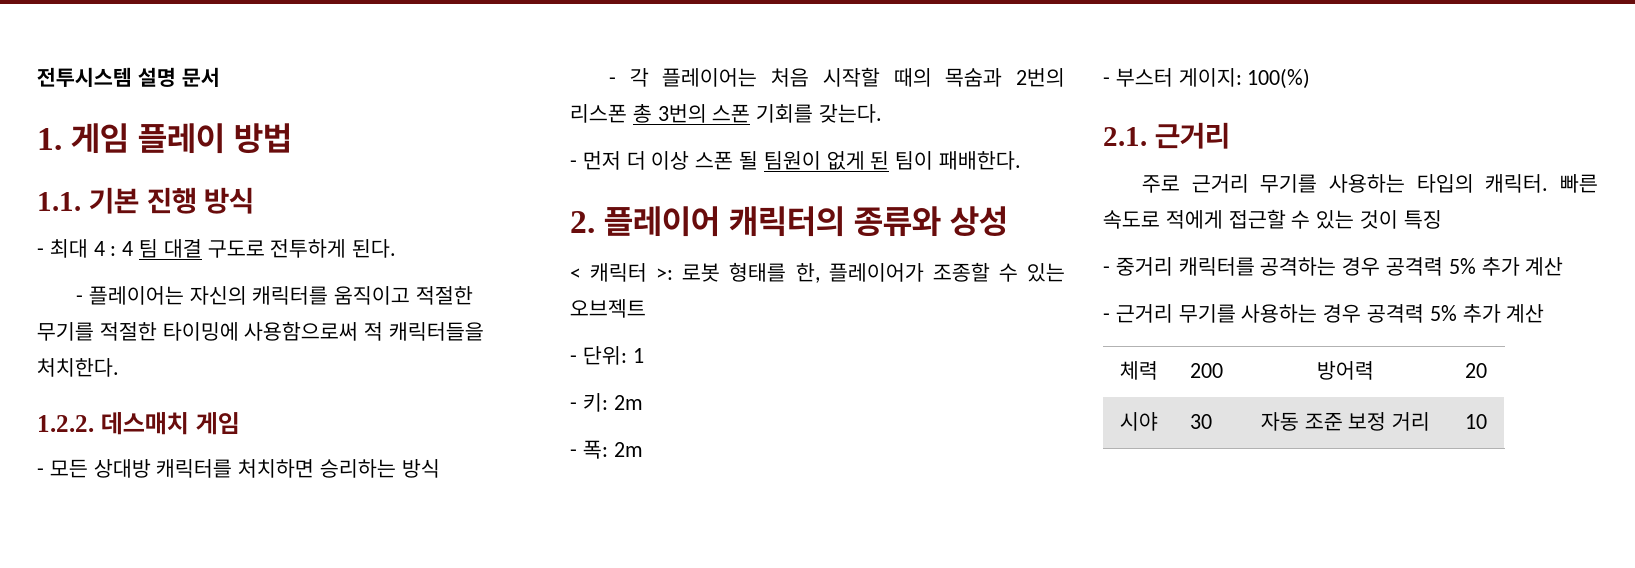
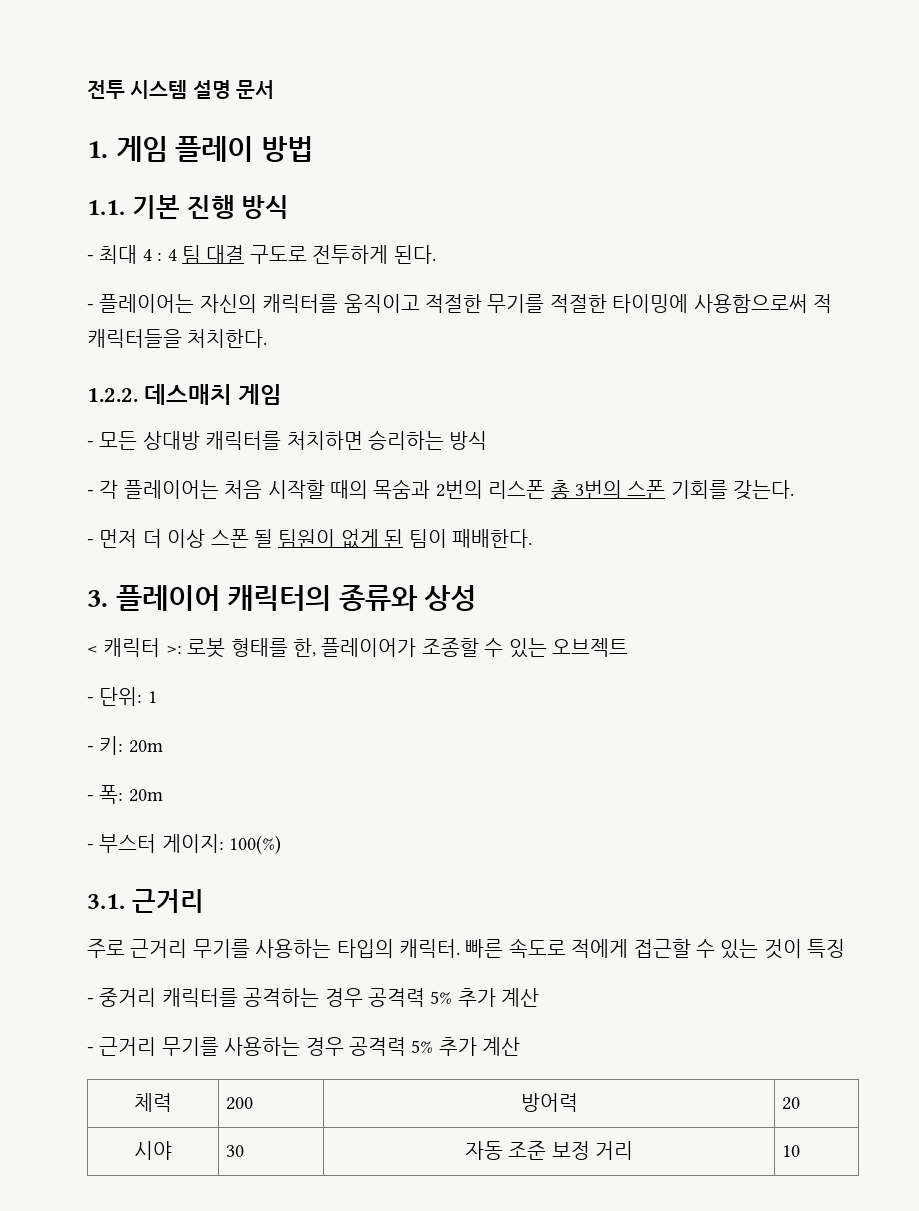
- 전투시스템 설명 문서
+ 전투 시스템 설명 문서
- 2. 플레이어 캐릭터의 종류와 상성
+ 3. 플레이어 캐릭터의 종류와 상성
- - 키: 2m
+ - 키: 20m
- - 폭: 2m
+ - 폭: 20m
- 2.1. 근거리
+ 3.1. 근거리

